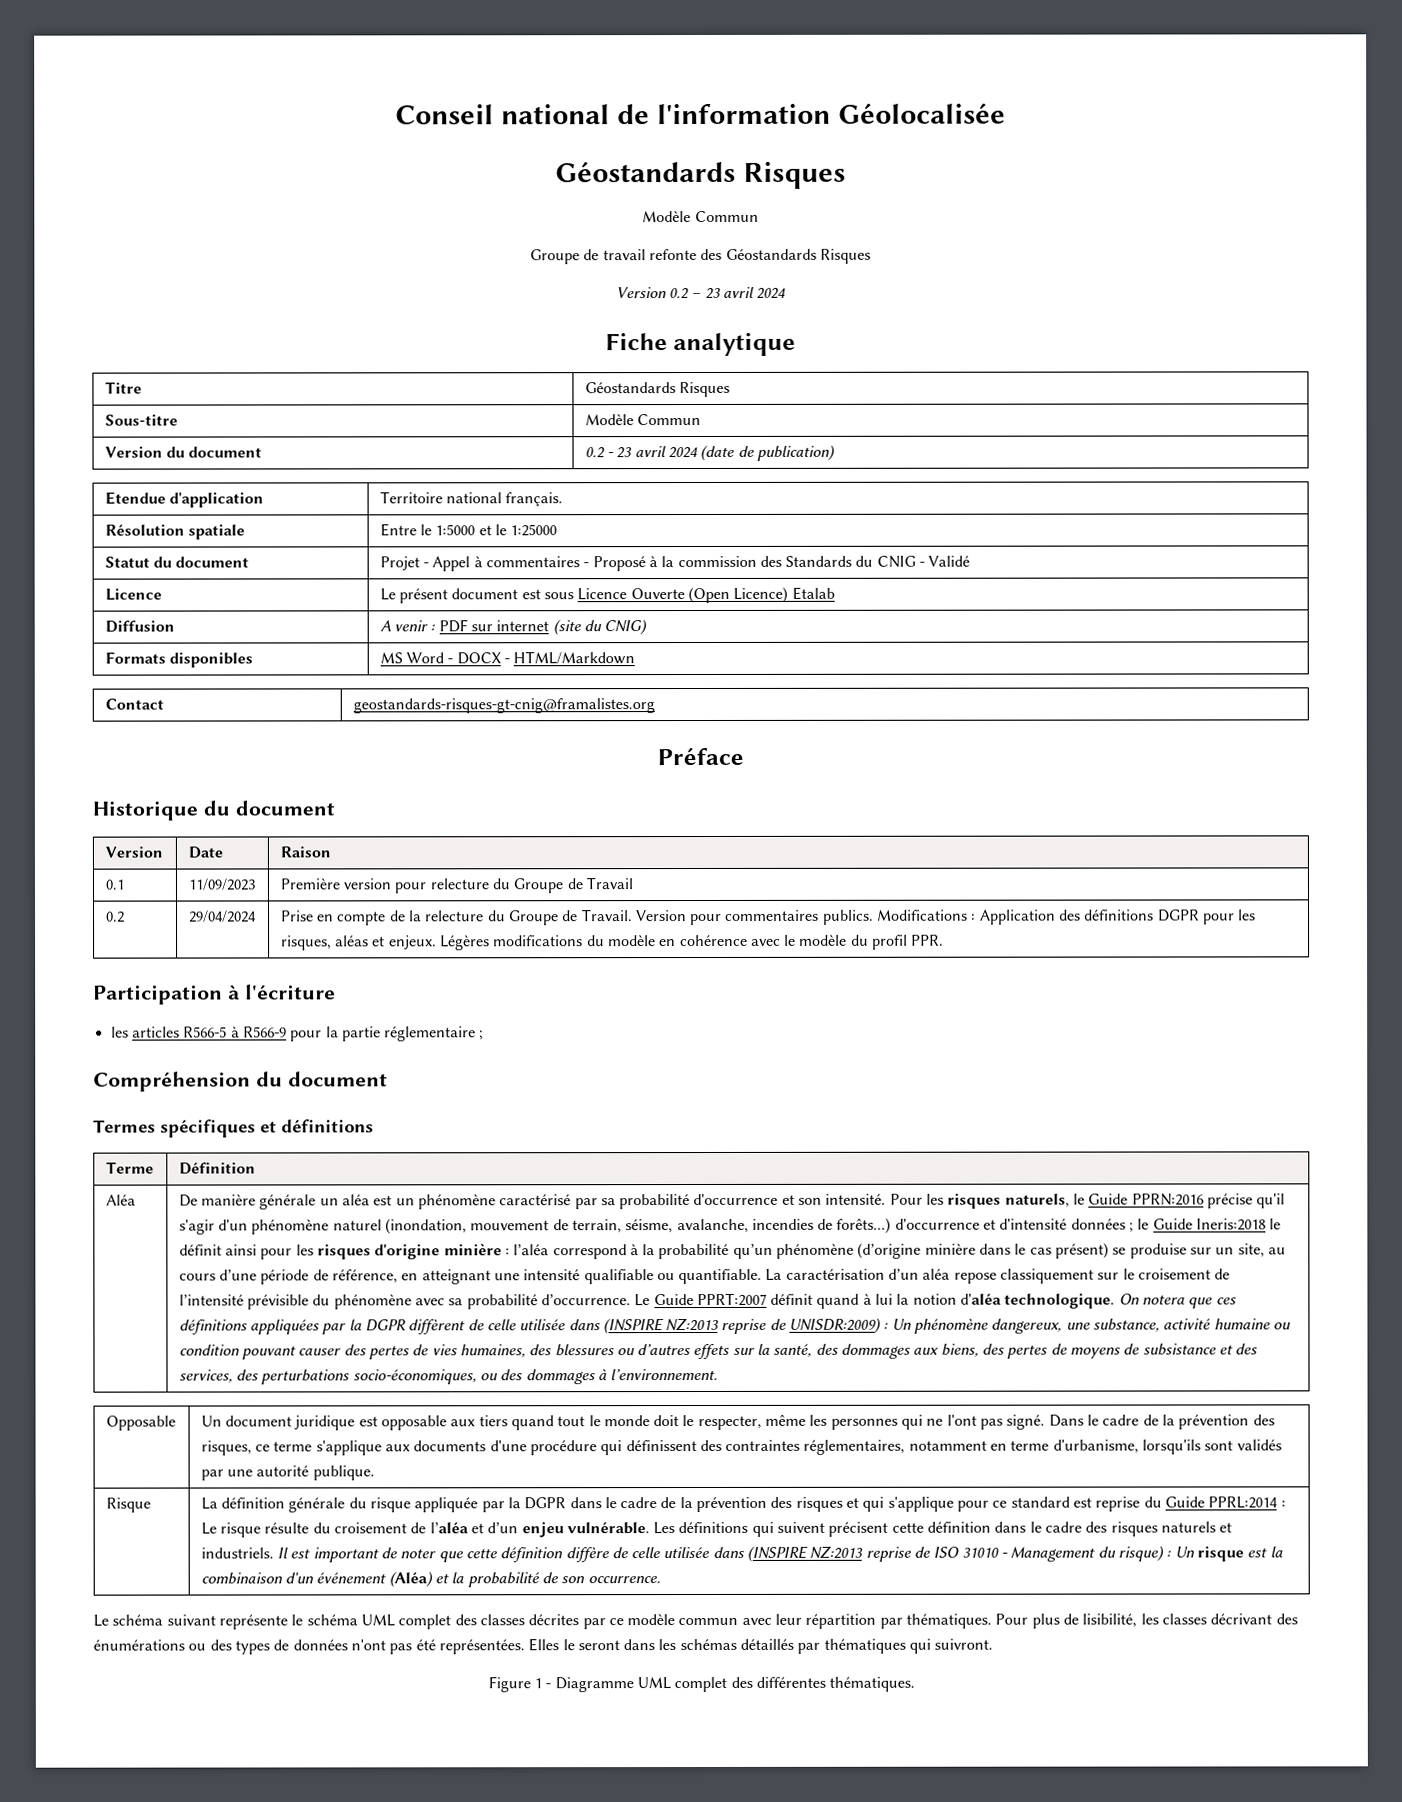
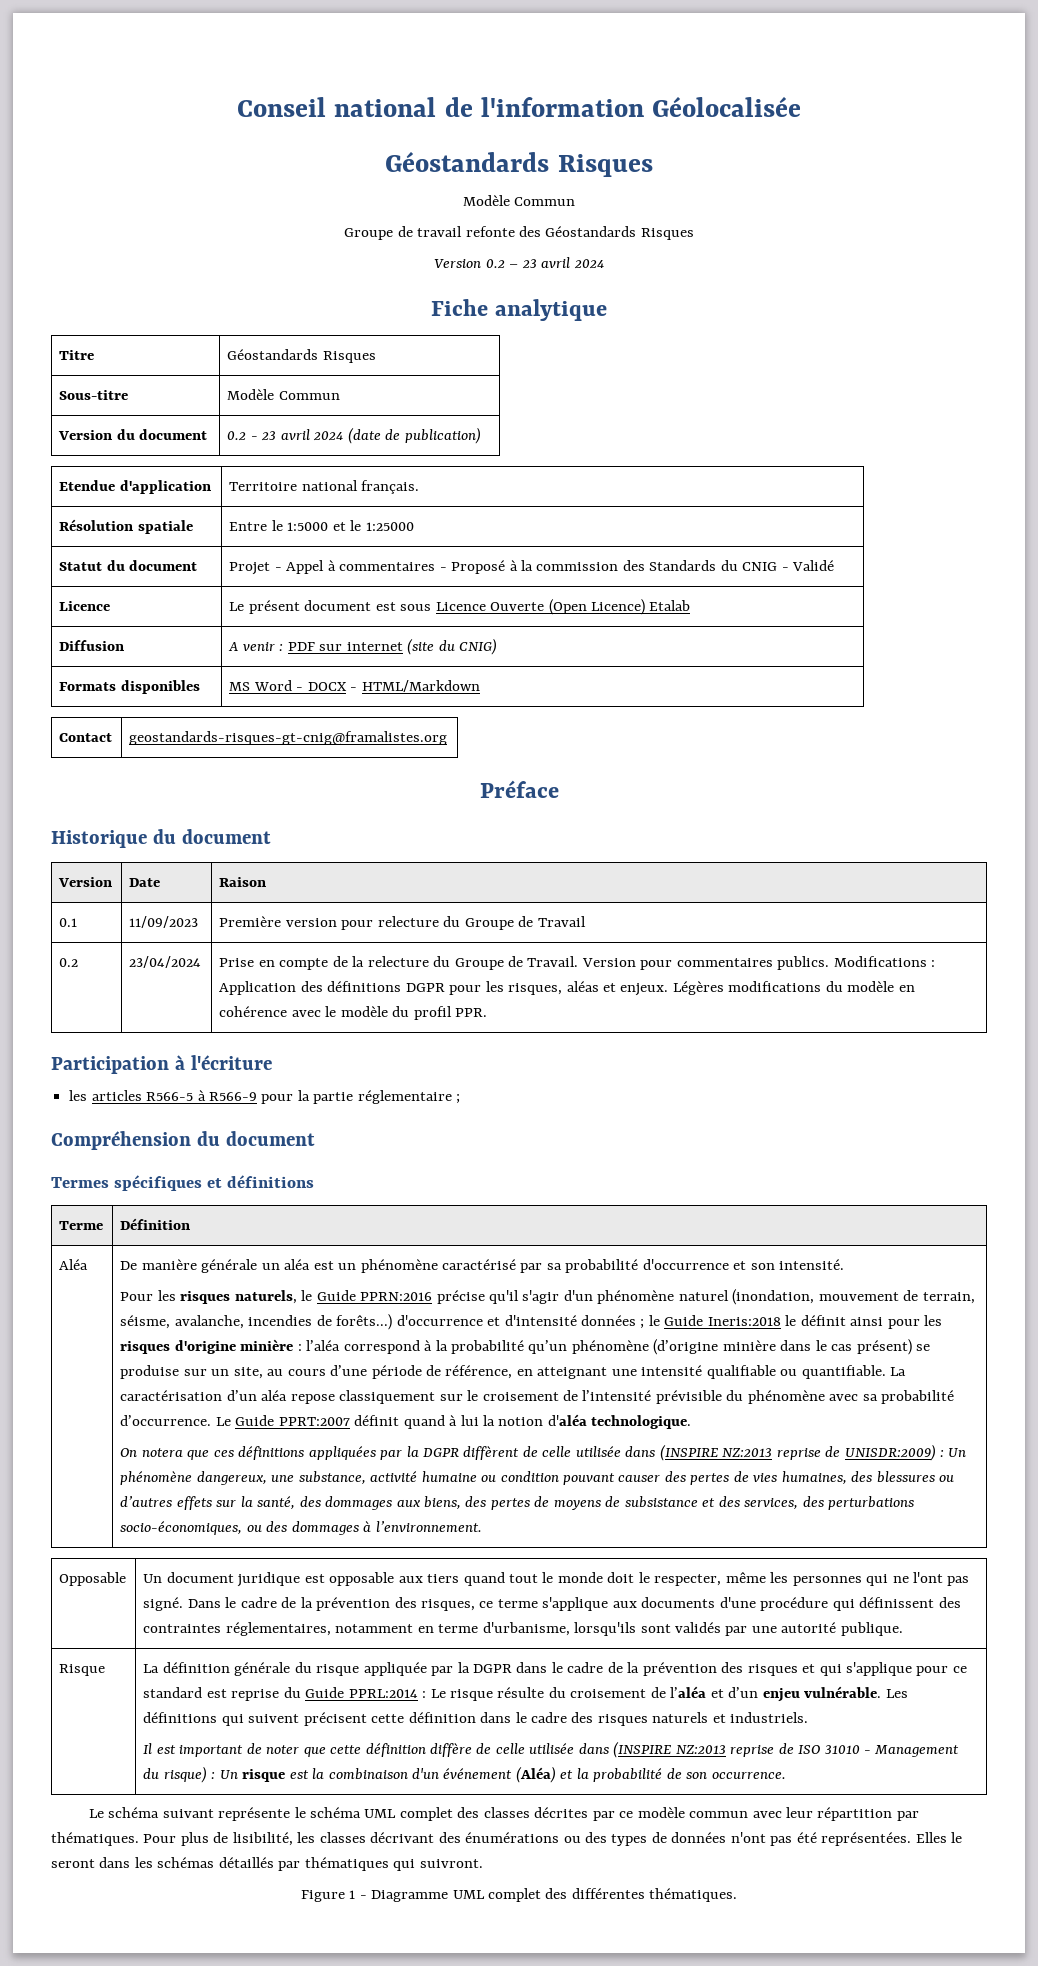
- 0.2 | 29/04/2024 | Prise en compte de la relecture du Groupe de Travail. Version pour commentaires publics. Modifications : Application des définitions DGPR pour les risques, aléas et enjeux. Légères modifications du modèle en cohérence avec le modèle du profil PPR.
+ 0.2 | 23/04/2024 | Prise en compte de la relecture du Groupe de Travail. Version pour commentaires publics. Modifications : Application des définitions DGPR pour les risques, aléas et enjeux. Légères modifications du modèle en cohérence avec le modèle du profil PPR.
- De manière générale un aléa est un phénomène caractérisé par sa probabilité d'occurrence et son intensité. Pour les risques naturels, le Guide PPRN:2016 précise qu'il s'agir d'un phénomène naturel (inondation, mouvement de terrain, séisme, avalanche, incendies de forêts...) d'occurrence et d'intensité données ;
+ De manière générale un aléa est un phénomène caractérisé par sa probabilité d'occurrence et son intensité.
+ Pour les risques naturels, le Guide PPRN:2016 précise qu'il s'agir d'un phénomène naturel (inondation, mouvement de terrain, séisme, avalanche, incendies de forêts...) d'occurrence et d'intensité données ;
- Le Guide PPRT:2007 définit quand à lui la notion d'aléa technologique. On notera que ces définitions appliquées par la DGPR diffèrent de celle utilisée dans (INSPIRE NZ:2013 reprise de UNISDR:2009) :
+ Le Guide PPRT:2007 définit quand à lui la notion d'aléa technologique.
+ On notera que ces définitions appliquées par la DGPR diffèrent de celle utilisée dans (INSPIRE NZ:2013 reprise de UNISDR:2009) :
- Les définitions qui suivent précisent cette définition dans le cadre des risques naturels et industriels. Il est important de noter que cette définition diffère de celle utilisée dans (INSPIRE NZ:2013 reprise de ISO 31010 - Management du risque) : Un risque est la combinaison d'un événement (Aléa) et la probabilité de son occurrence.
+ Les définitions qui suivent précisent cette définition dans le cadre des risques naturels et industriels.
+ Il est important de noter que cette définition diffère de celle utilisée dans (INSPIRE NZ:2013 reprise de ISO 31010 - Management du risque) : Un risque est la combinaison d'un événement (Aléa) et la probabilité de son occurrence.

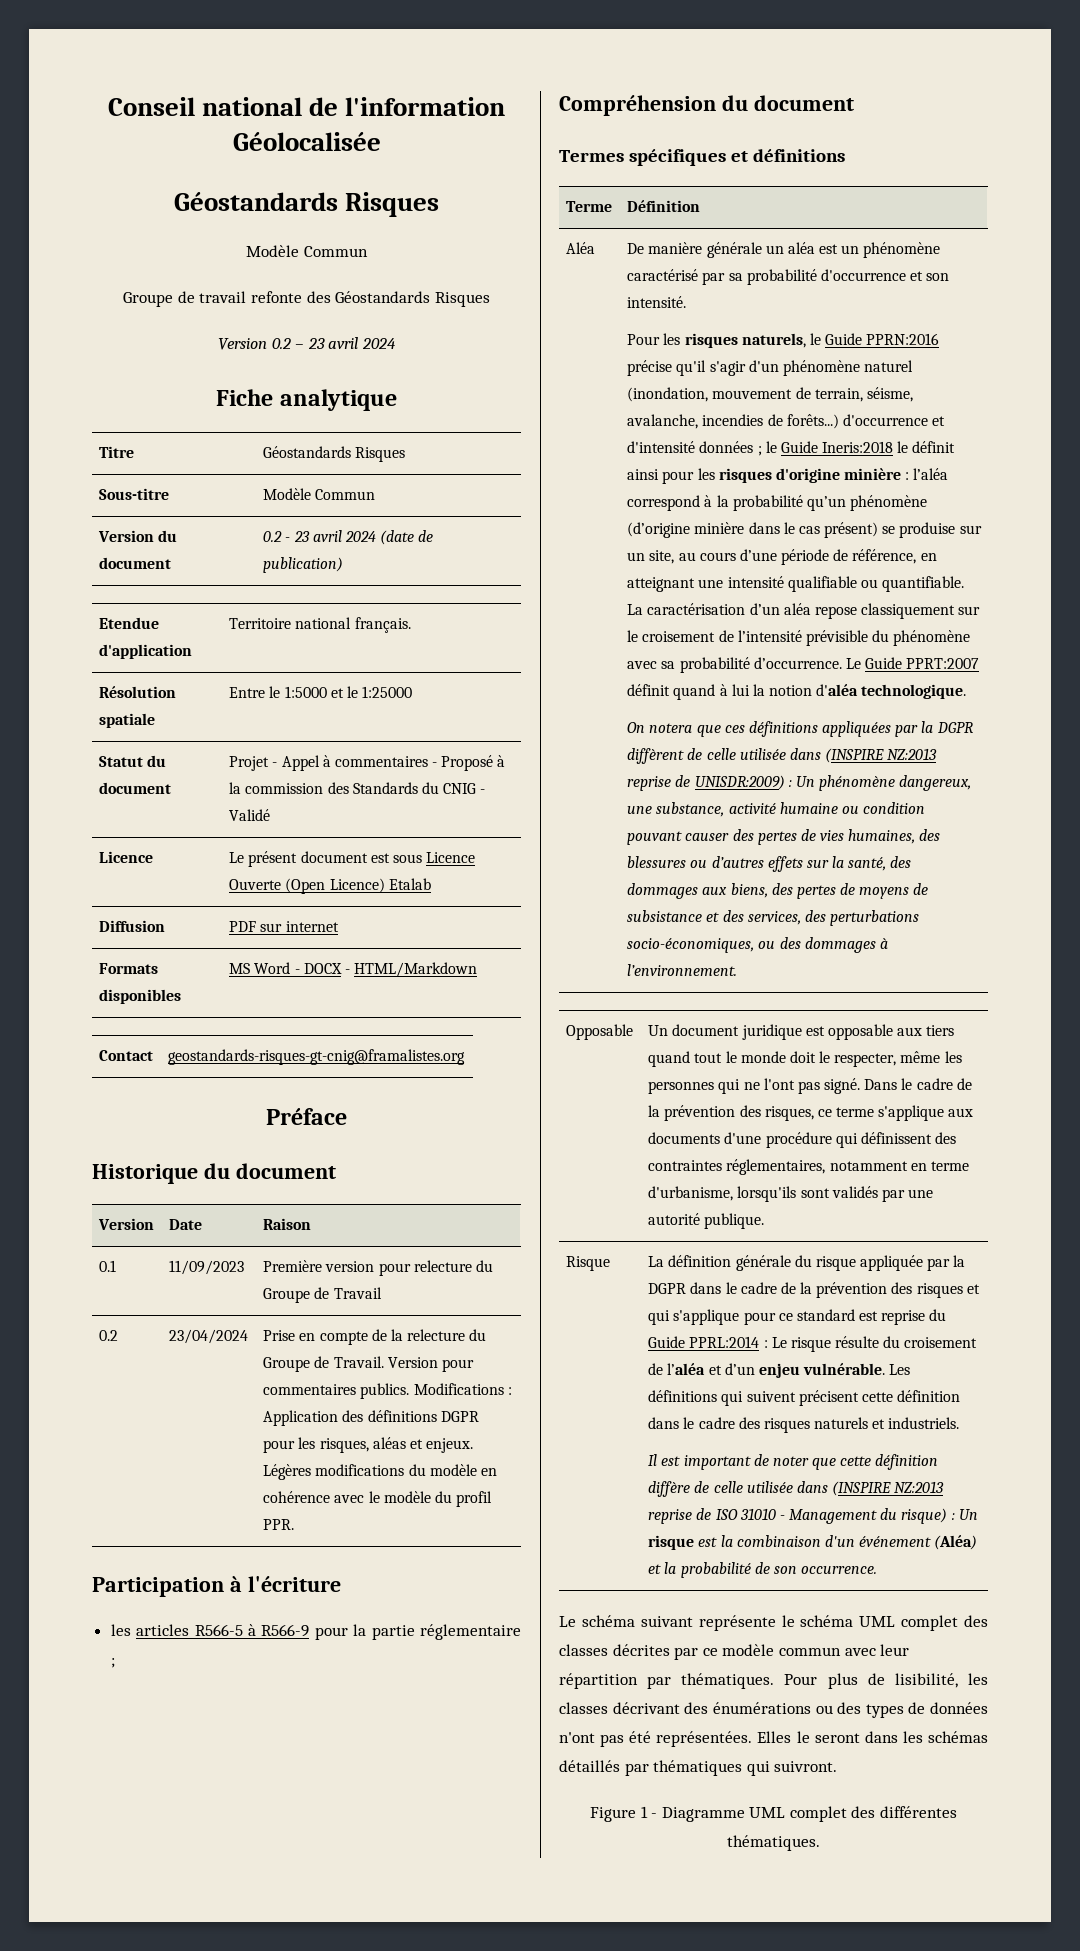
- Diffusion | A venir : PDF sur internet (site du CNIG)
+ Diffusion | PDF sur internet

